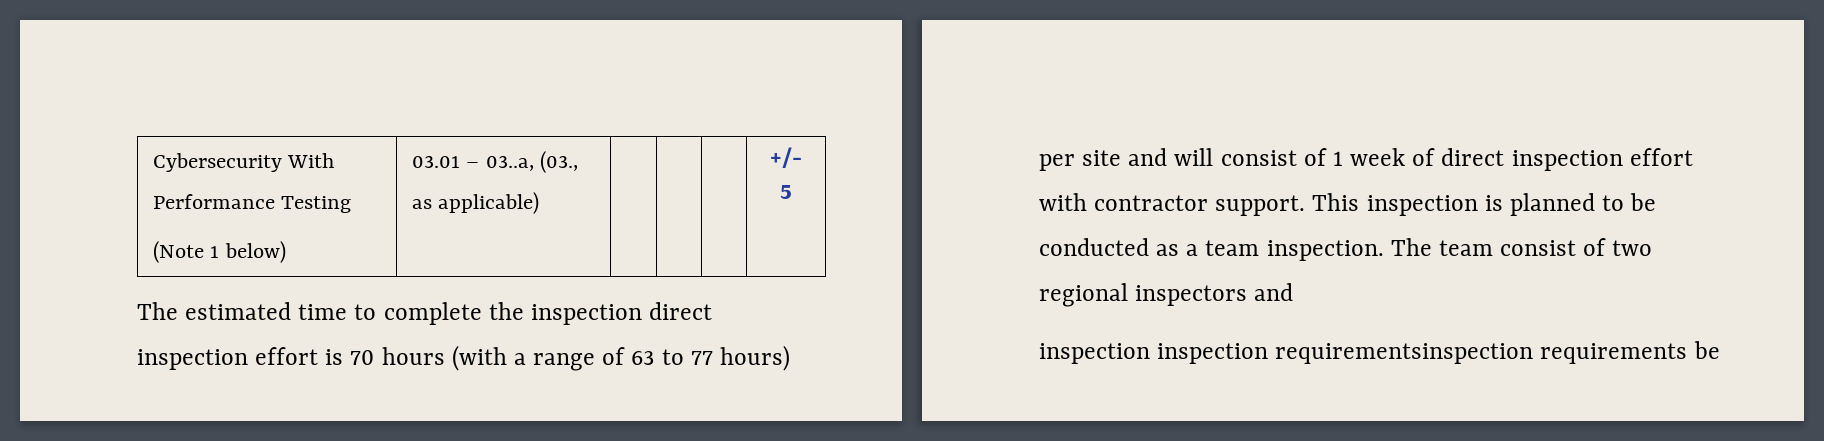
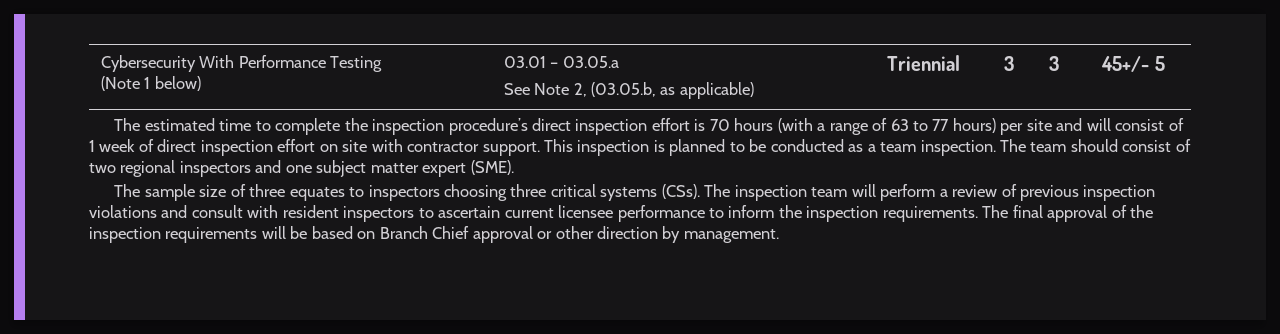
  Cybersecurity With Performance Testing
- (Note 1 below) | 03.01 – 03..a, (03., as applicable) | | | | +/- 5
+ (Note 1 below) | 03.01 – 03.05.a
+ See Note 2, (03.05.b, as applicable) | Triennial | 3 | 3 | 45+/- 5
- The estimated time to complete the inspection direct inspection effort is 70 hours (with a range of 63 to 77 hours) per site and will consist of 1 week of direct inspection effort with contractor support.
+ The estimated time to complete the inspection procedure’s direct inspection effort is 70 hours (with a range of 63 to 77 hours) per site and will consist of 1 week of direct inspection effort on site with contractor support.
- The team consist of two regional inspectors and
- inspection inspection requirementsinspection requirements be
+ The team should consist of two regional inspectors and one subject matter expert (SME).
+ The sample size of three equates to inspectors choosing three critical systems (CSs). The inspection team will perform a review of previous inspection violations and consult with resident inspectors to ascertain current licensee performance to inform the inspection requirements. The final approval of the inspection requirements will be based on Branch Chief approval or other direction by management.

